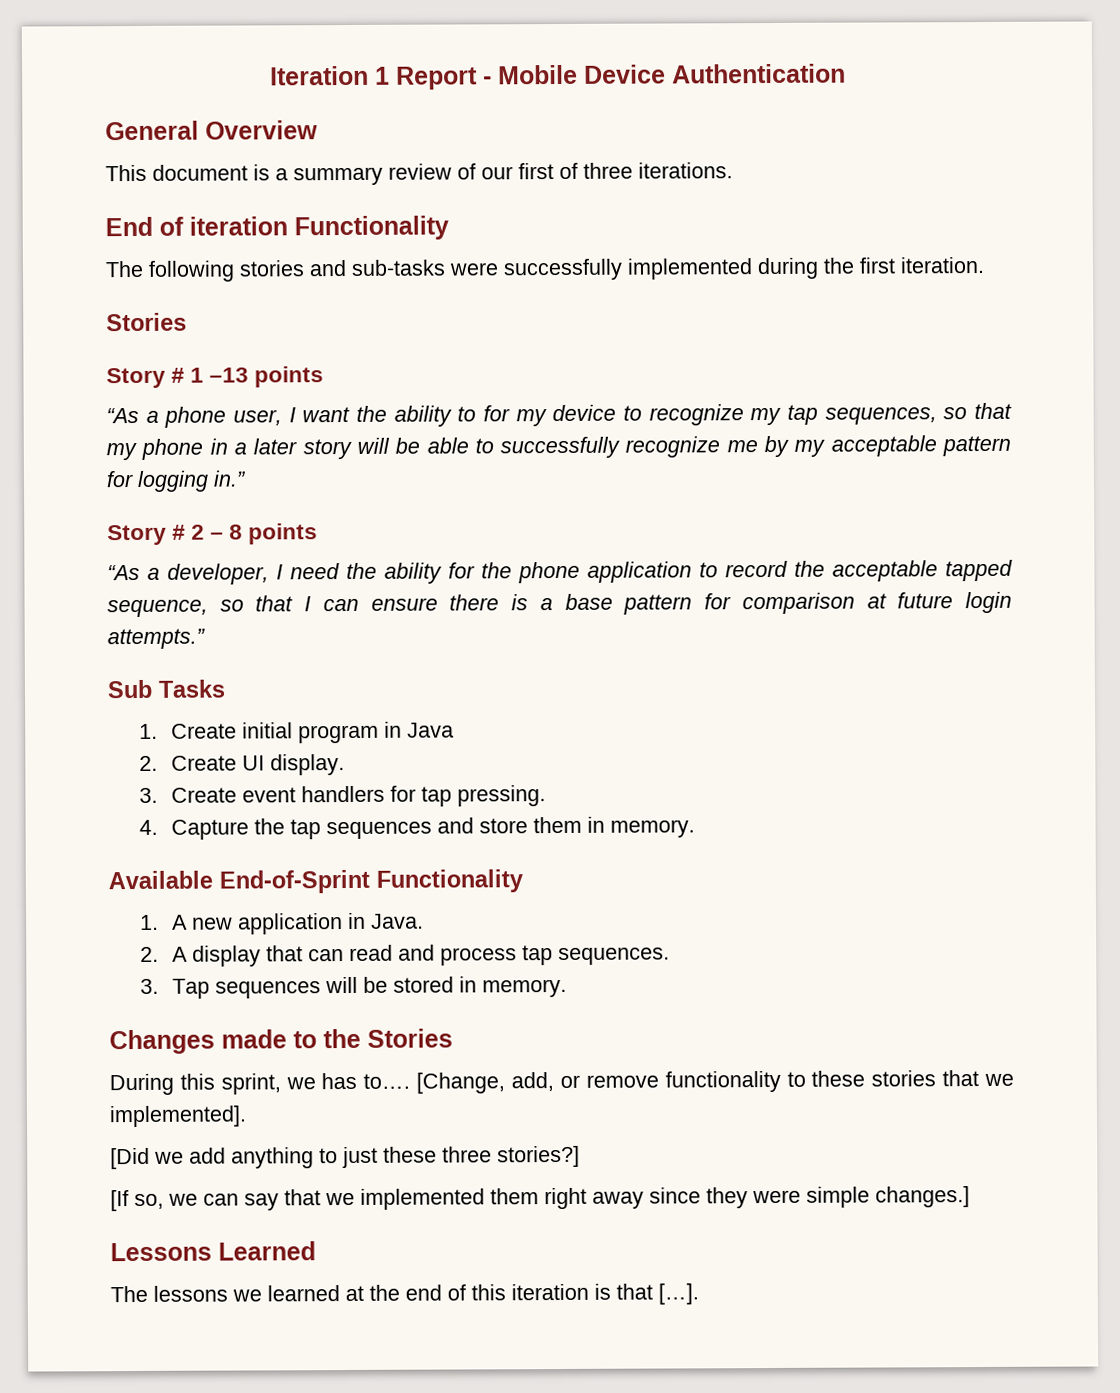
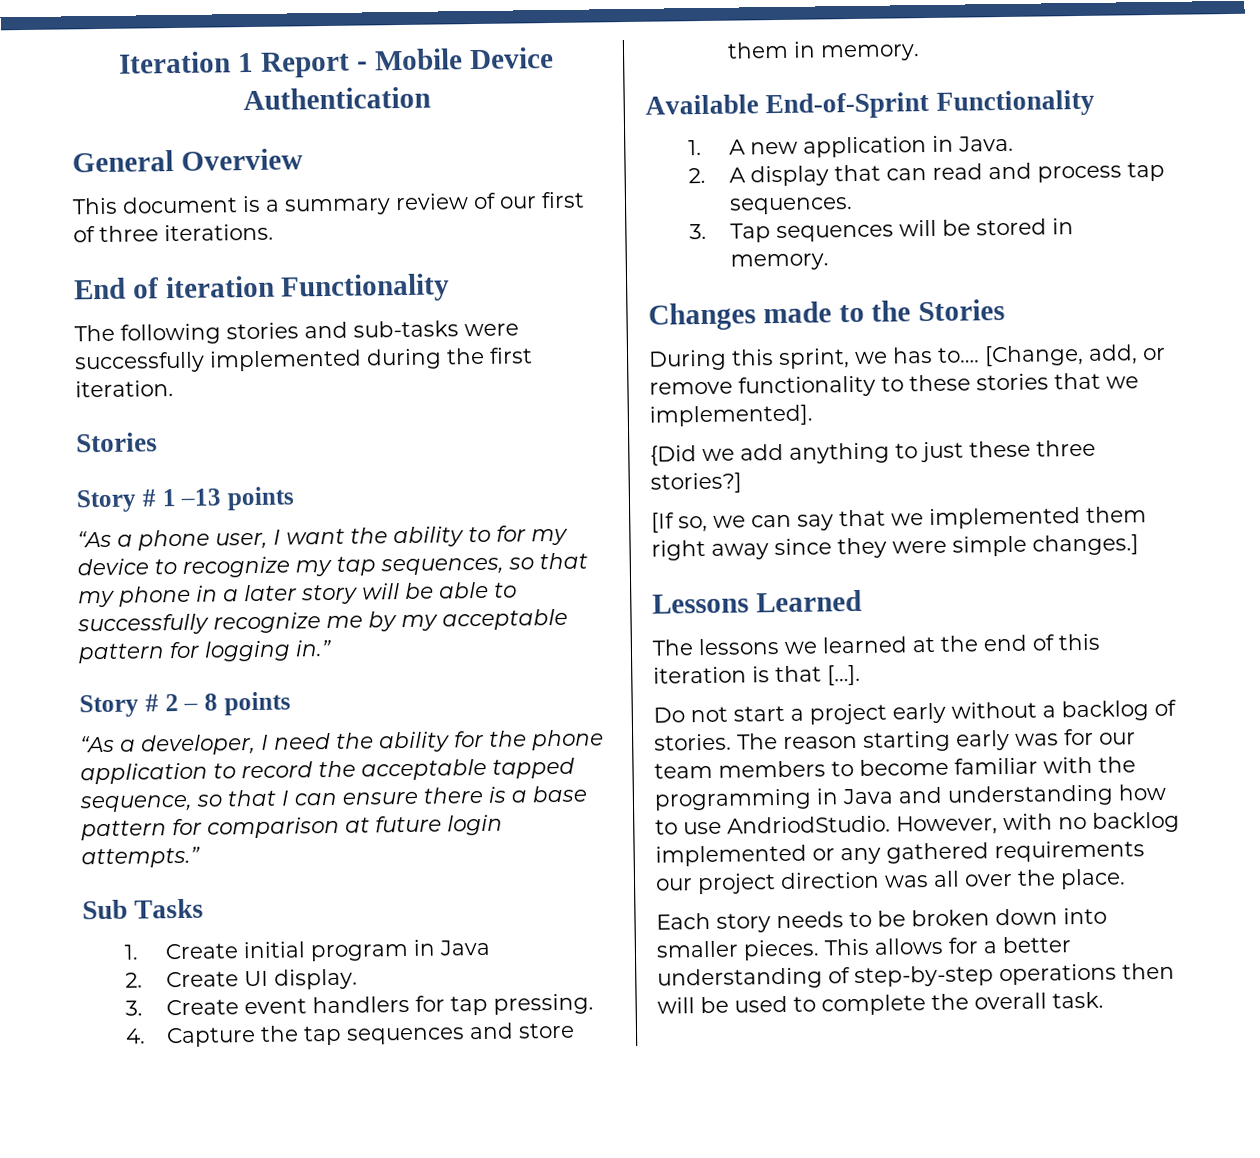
- [Did we add anything to just these three stories?]
+ {Did we add anything to just these three stories?]
+ Do not start a project early without a backlog of stories. The reason starting early was for our team members to become familiar with the programming in Java and understanding how to use AndriodStudio. However, with no backlog implemented or any gathered requirements our project direction was all over the place.
+ Each story needs to be broken down into smaller pieces. This allows for a better understanding of step-by-step operations then will be used to complete the overall task.

